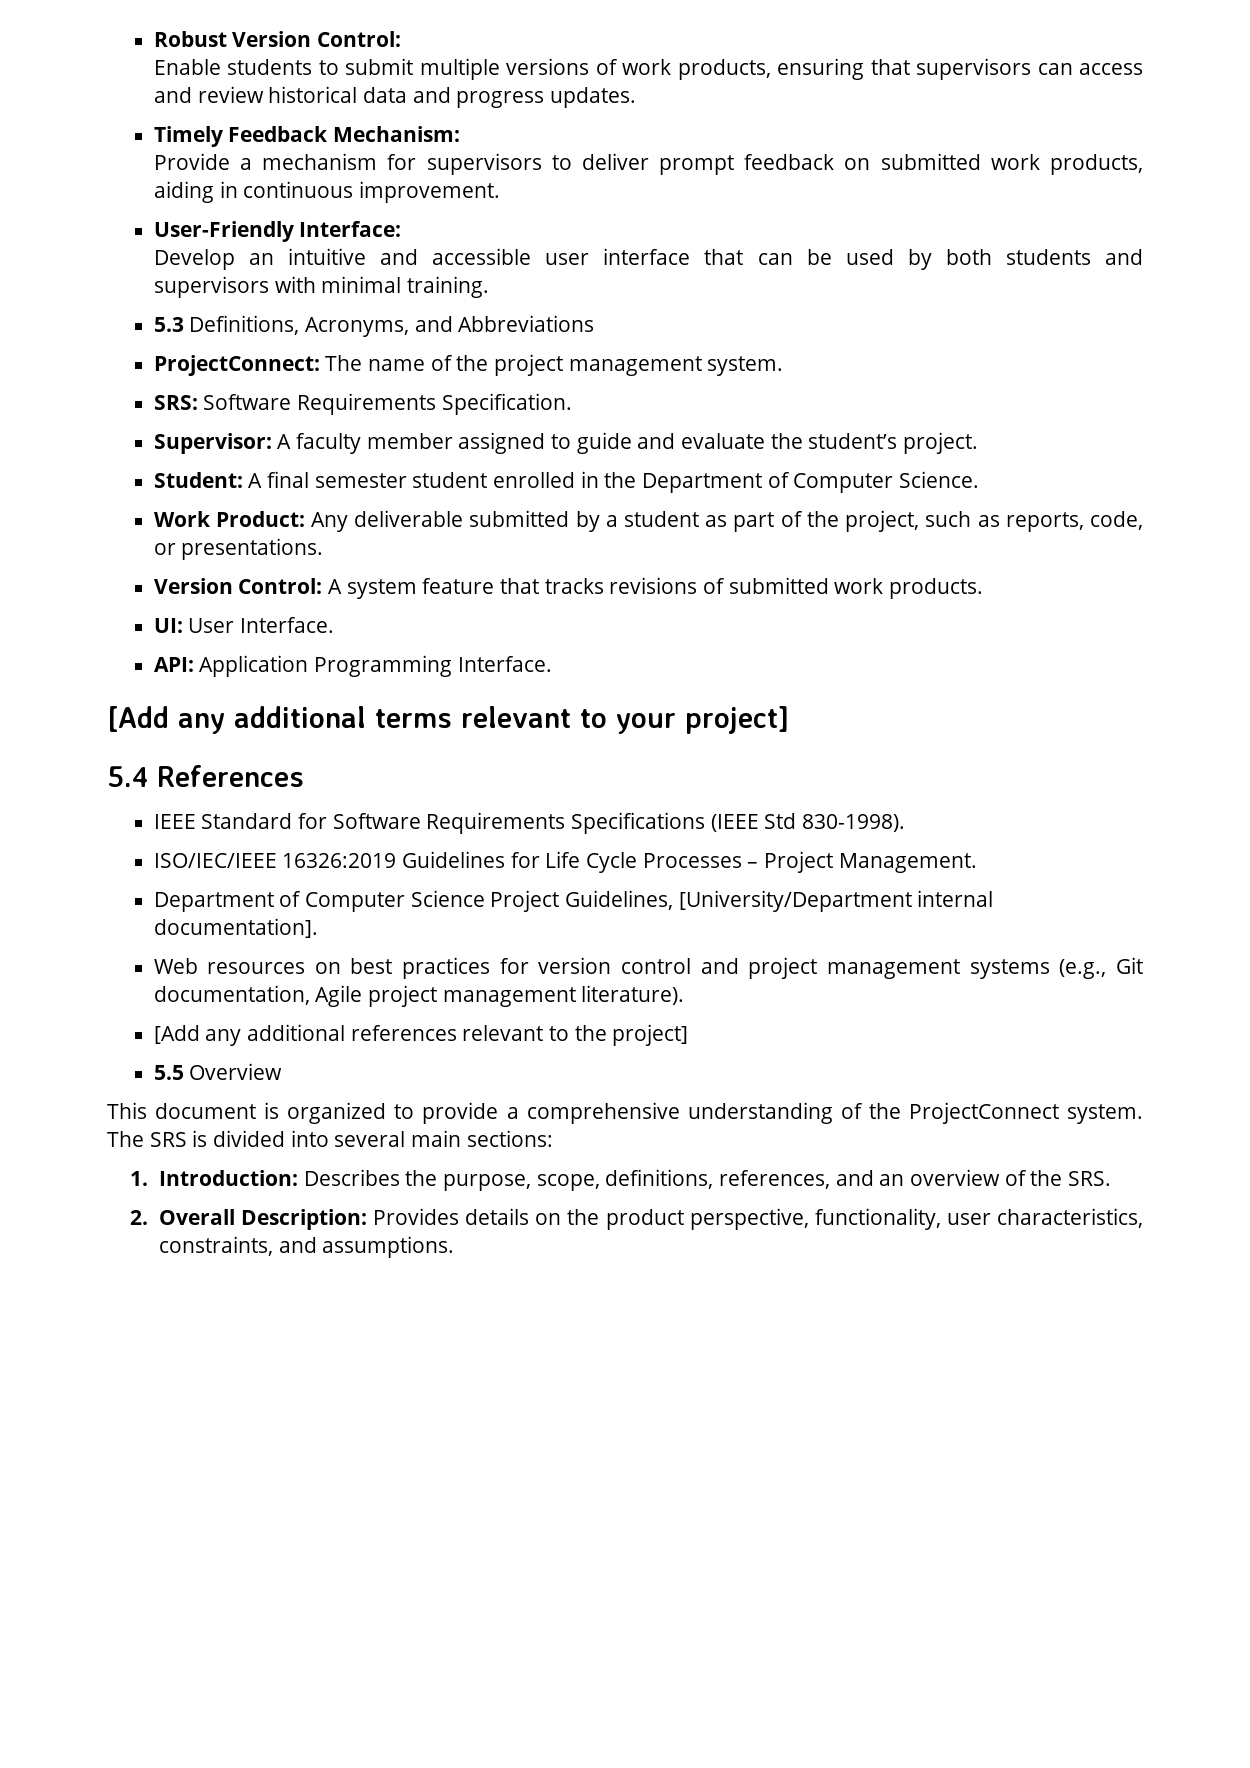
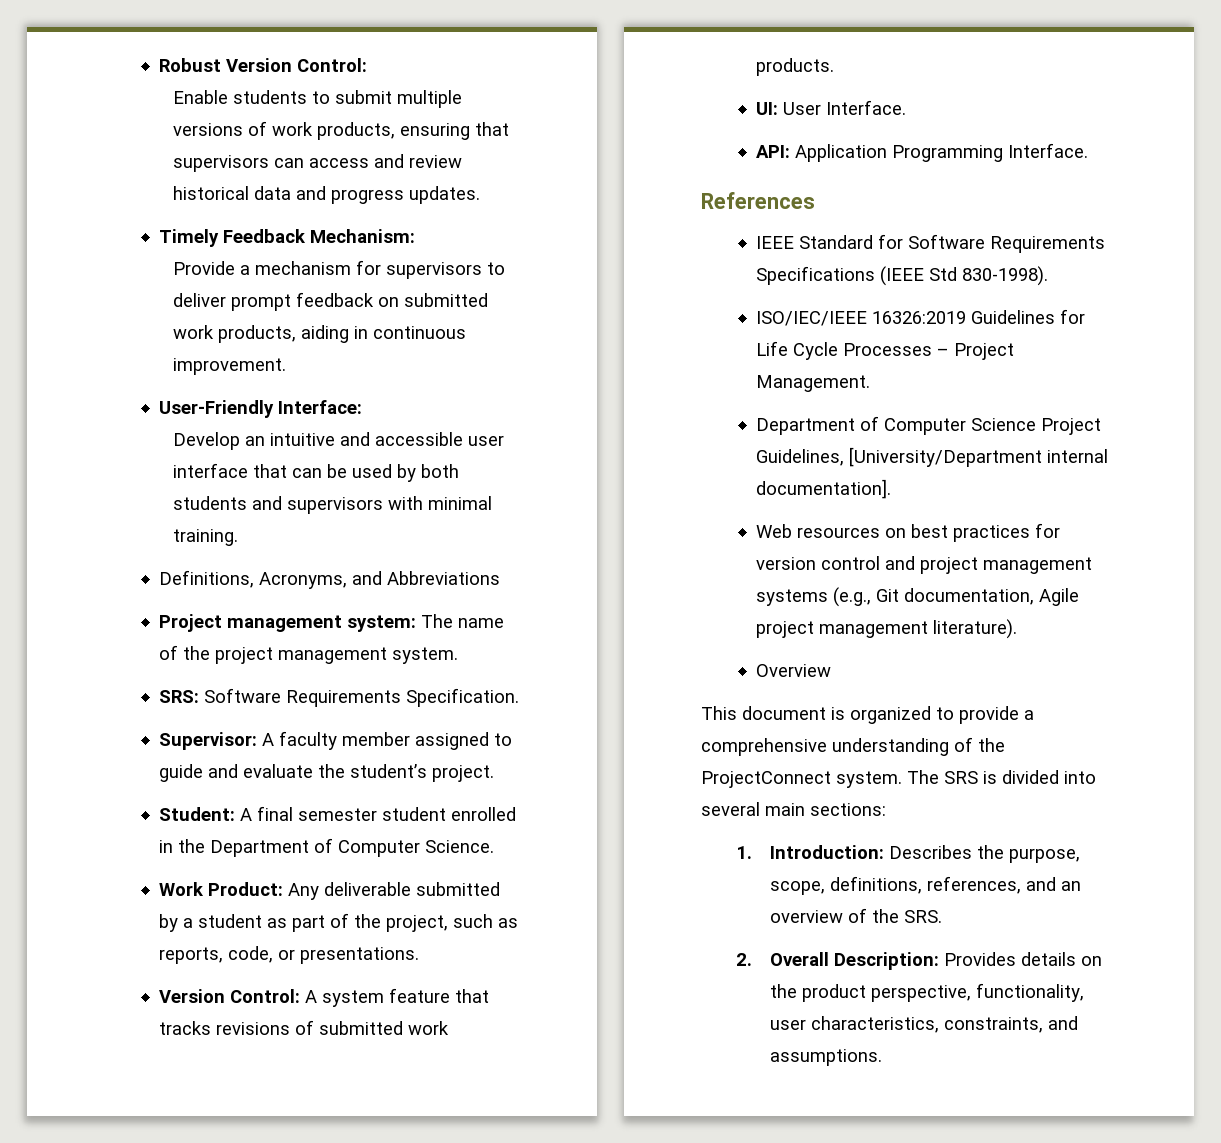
- 5.3 Definitions, Acronyms, and Abbreviations
+ Definitions, Acronyms, and Abbreviations
- ProjectConnect: The name of the project management system.
+ Project management system: The name of the project management system.
- [Add any additional terms relevant to your project]
- 5.4 References
+ References
- [Add any additional references relevant to the project]
- 5.5 Overview
+ Overview

